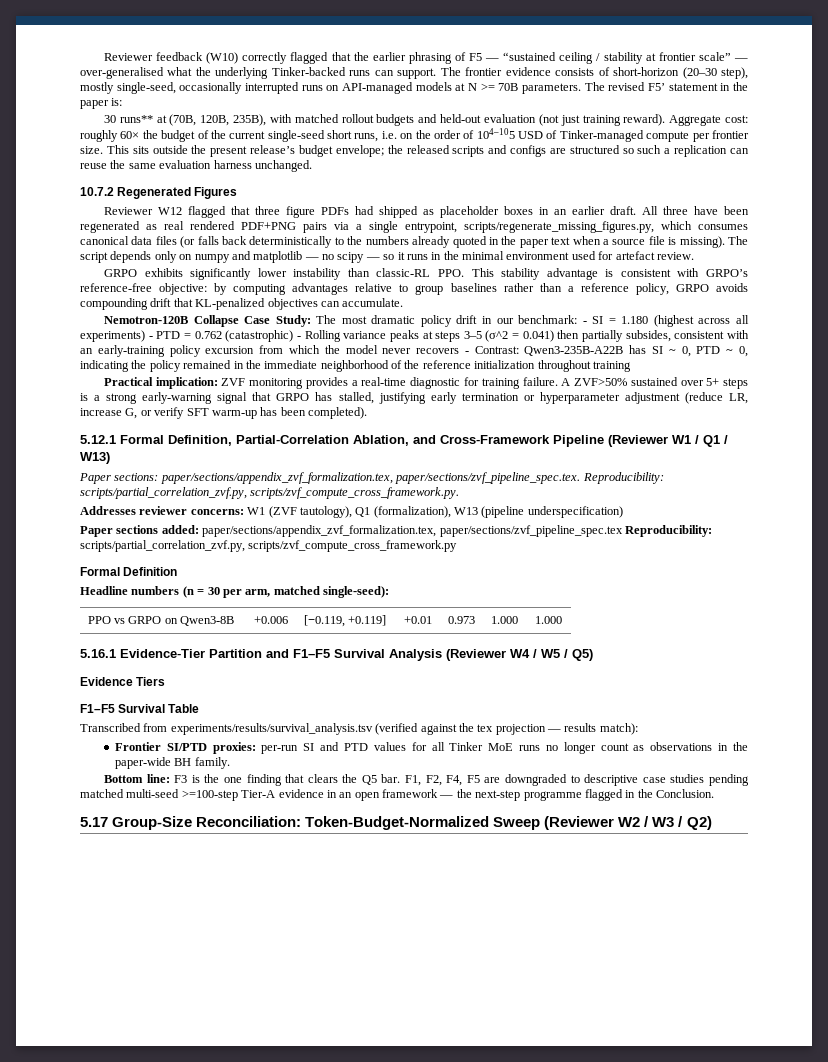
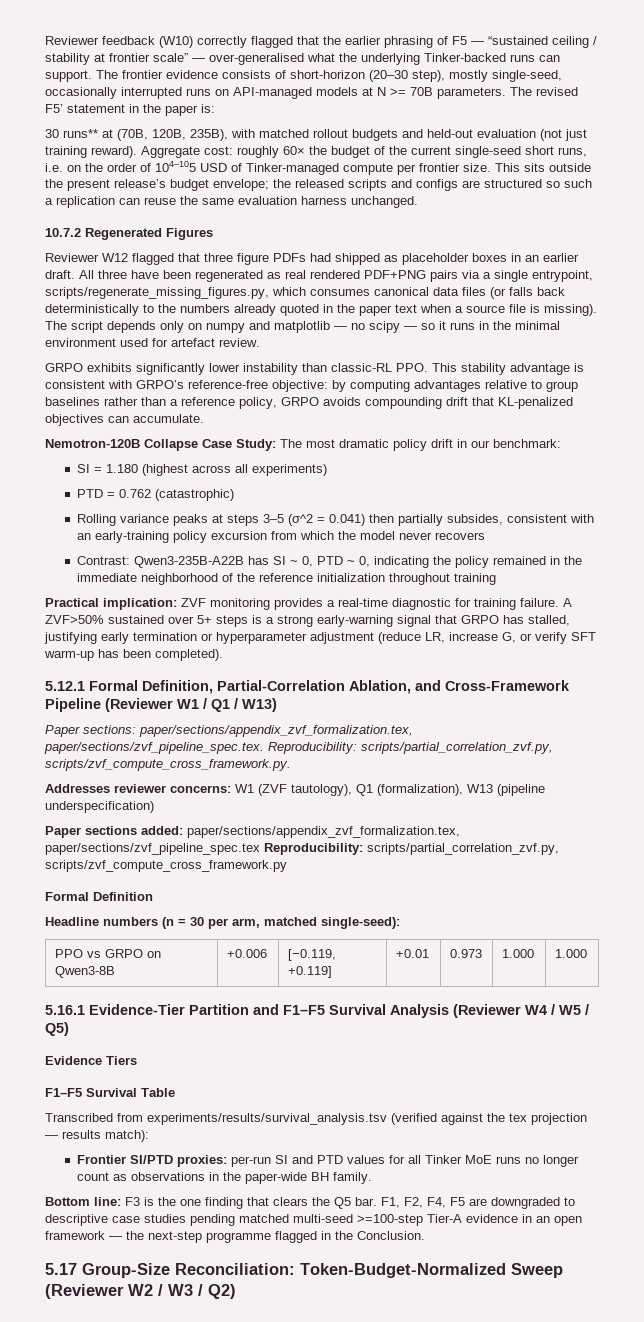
- The most dramatic policy drift in our benchmark: - SI = 1.180 (highest across all experiments) - PTD = 0.762 (catastrophic) - Rolling variance peaks at steps 3–5 (σ^2 = 0.041) then partially subsides, consistent with an early-training policy excursion from which the model never recovers - Contrast:
+ The most dramatic policy drift in our benchmark:
+ SI = 1.180 (highest across all experiments)
+ PTD = 0.762 (catastrophic)
+ Rolling variance peaks at steps 3–5 (σ^2 = 0.041) then partially subsides, consistent with an early-training policy excursion from which the model never recovers
+ Contrast:

